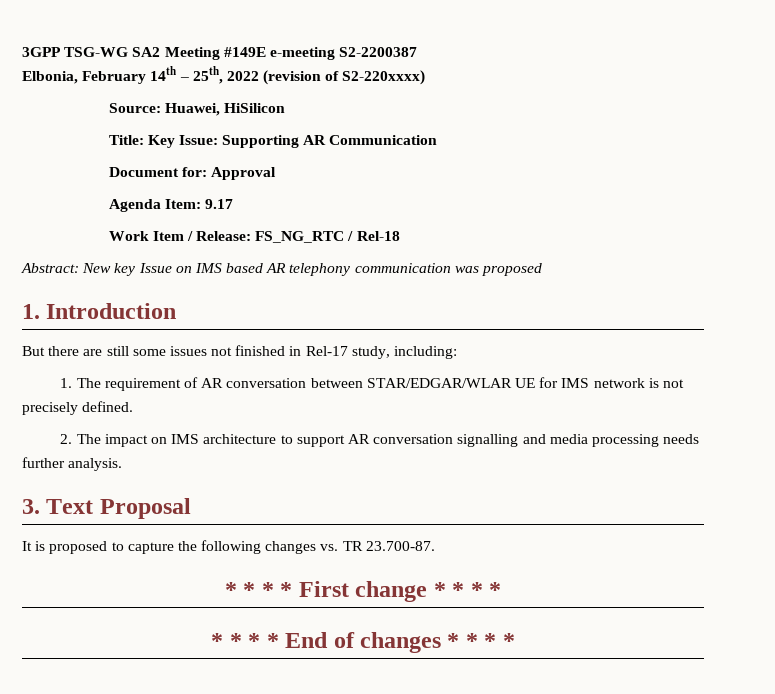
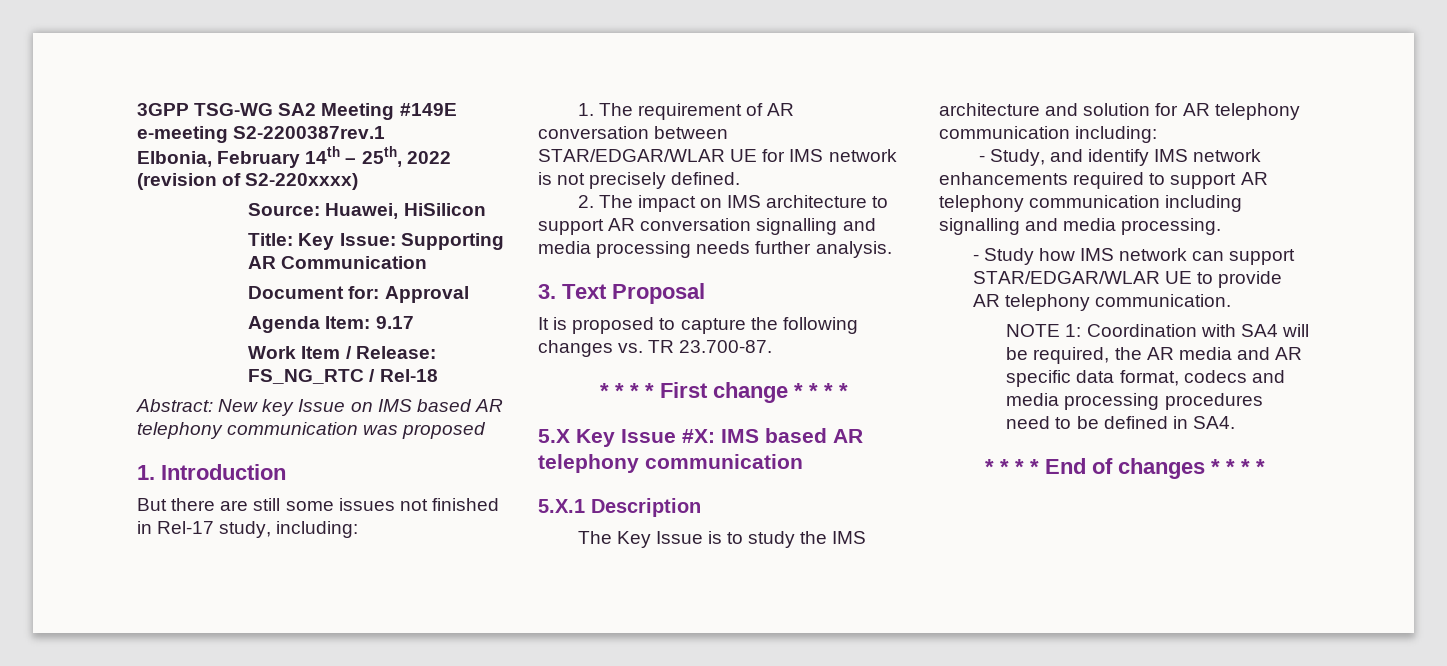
- 3GPP TSG-WG SA2 Meeting #149E e-meeting S2-2200387
+ 3GPP TSG-WG SA2 Meeting #149E e-meeting S2-2200387rev.1
+ 5.X Key Issue #X: IMS based AR telephony communication
+ 5.X.1 Description
+ The Key Issue is to study the IMS architecture and solution for AR telephony communication including:
+ - Study, and identify IMS network enhancements required to support AR telephony communication including signalling and media processing.
+ - Study how IMS network can support STAR/EDGAR/WLAR UE to provide AR telephony communication.
+ NOTE 1: Coordination with SA4 will be required, the AR media and AR specific data format, codecs and media processing procedures need to be defined in SA4.

